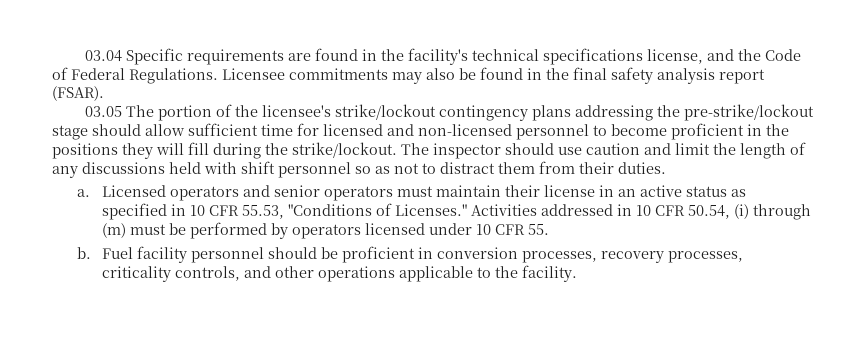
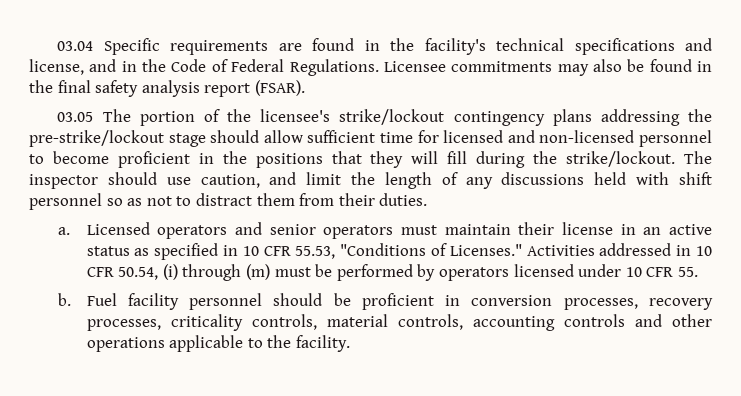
- 03.04 Specific requirements are found in the facility's technical specifications license, and the Code of Federal Regulations.
+ 03.04 Specific requirements are found in the facility's technical specifications and license, and in the Code of Federal Regulations.
- 03.05 The portion of the licensee's strike/lockout contingency plans addressing the pre-strike/lockout stage should allow sufficient time for licensed and non-licensed personnel to become proficient in the positions they will fill during the strike/lockout.
+ 03.05 The portion of the licensee's strike/lockout contingency plans addressing the pre-strike/lockout stage should allow sufficient time for licensed and non-licensed personnel to become proficient in the positions that they will fill during the strike/lockout.
- The inspector should use caution and limit the length of any discussions held with shift personnel so as not to distract them from their duties.
+ The inspector should use caution, and limit the length of any discussions held with shift personnel so as not to distract them from their duties.
- Fuel facility personnel should be proficient in conversion processes, recovery processes, criticality controls, and other operations applicable to the facility.
+ Fuel facility personnel should be proficient in conversion processes, recovery processes, criticality controls, material controls, accounting controls and other operations applicable to the facility.

